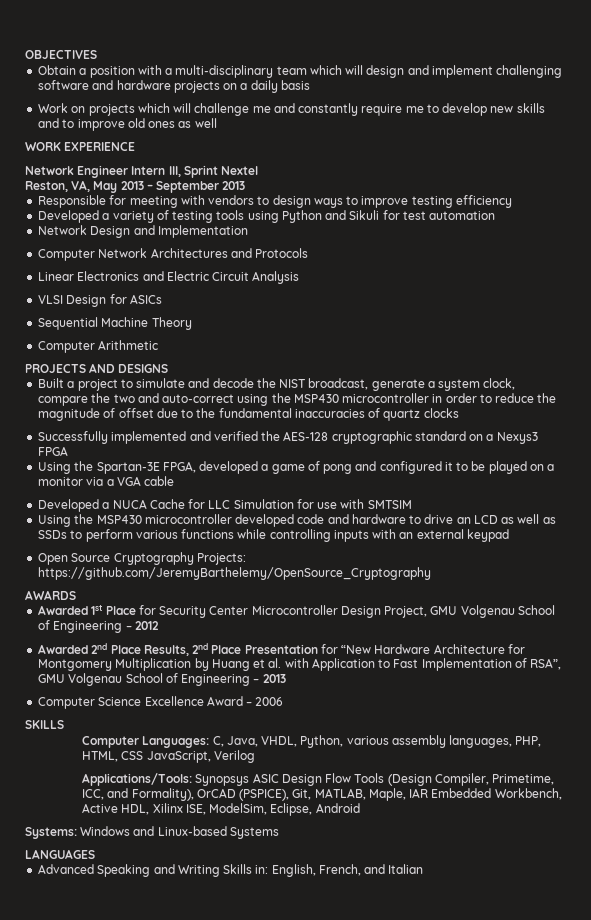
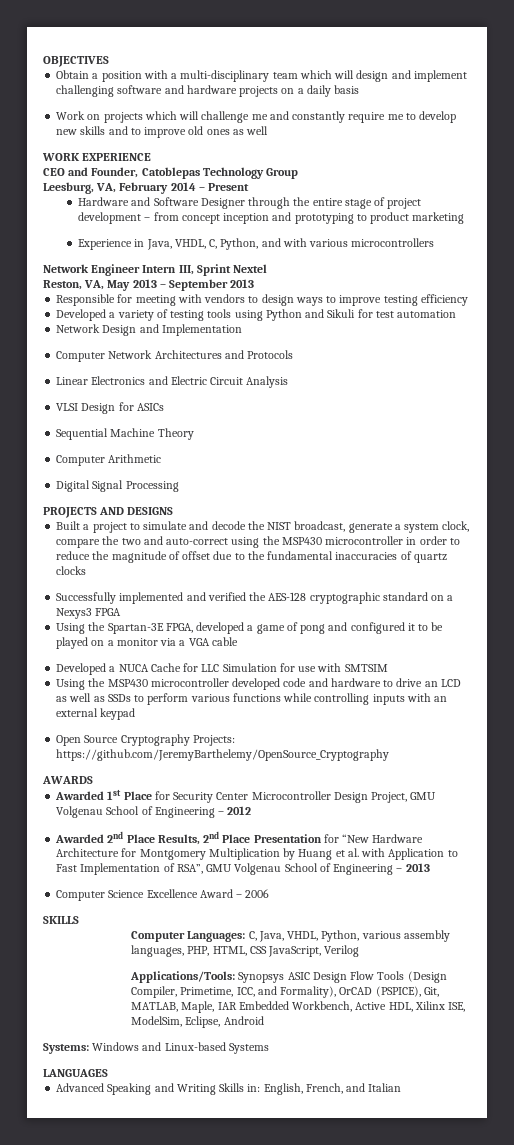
+ CEO and Founder, Catoblepas Technology Group
+ Leesburg, VA, February 2014 – Present
+ Hardware and Software Designer through the entire stage of project development – from concept inception and prototyping to product marketing
+ Experience in Java, VHDL, C, Python, and with various microcontrollers
+ Digital Signal Processing

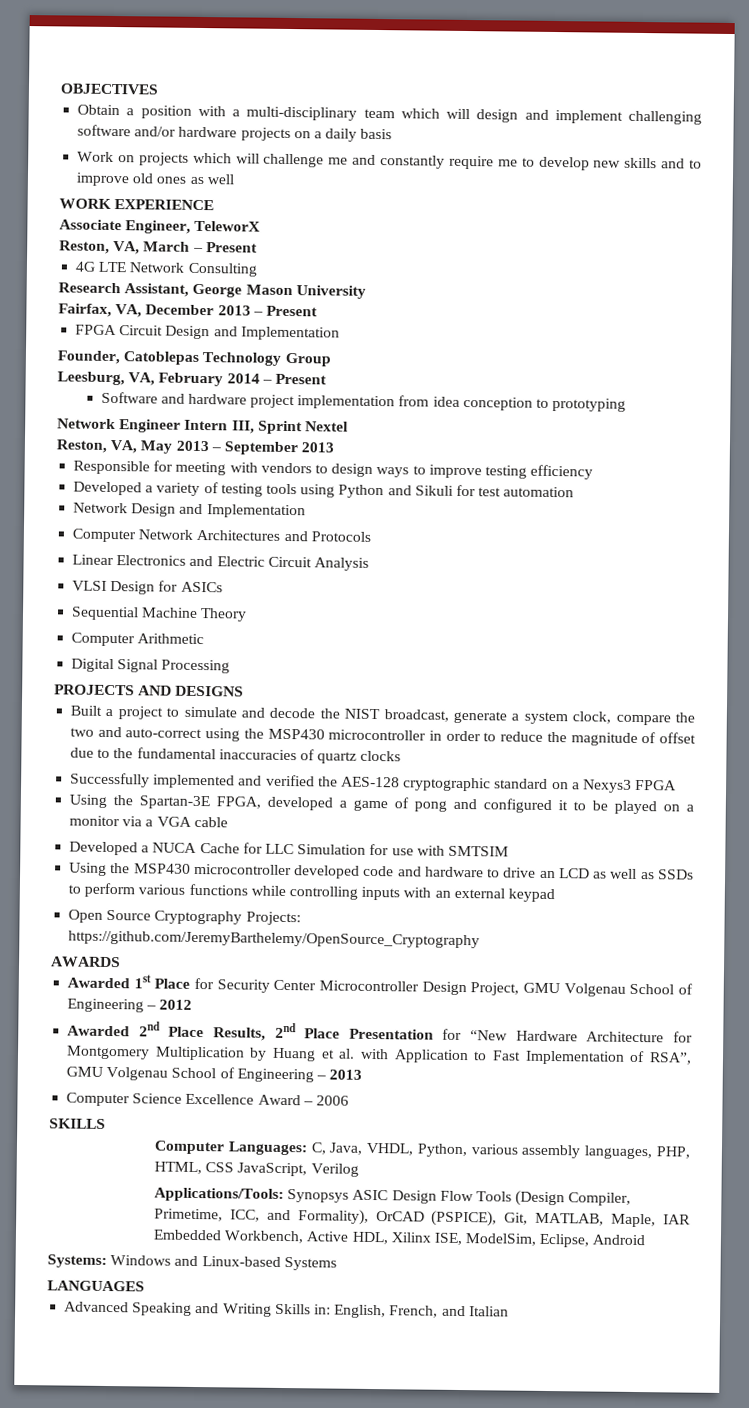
- Obtain a position with a multi-disciplinary team which will design and implement challenging software and hardware projects on a daily basis
+ Obtain a position with a multi-disciplinary team which will design and implement challenging software and/or hardware projects on a daily basis
- CEO and Founder, Catoblepas Technology Group
+ Associate Engineer, TeleworX
+ Reston, VA, March – Present
+ 4G LTE Network Consulting
+ Research Assistant, George Mason University
+ Fairfax, VA, December 2013 – Present
+ FPGA Circuit Design and Implementation
+ Founder, Catoblepas Technology Group
- Hardware and Software Designer through the entire stage of project development – from concept inception and prototyping to product marketing
- Experience in Java, VHDL, C, Python, and with various microcontrollers
+ Software and hardware project implementation from idea conception to prototyping

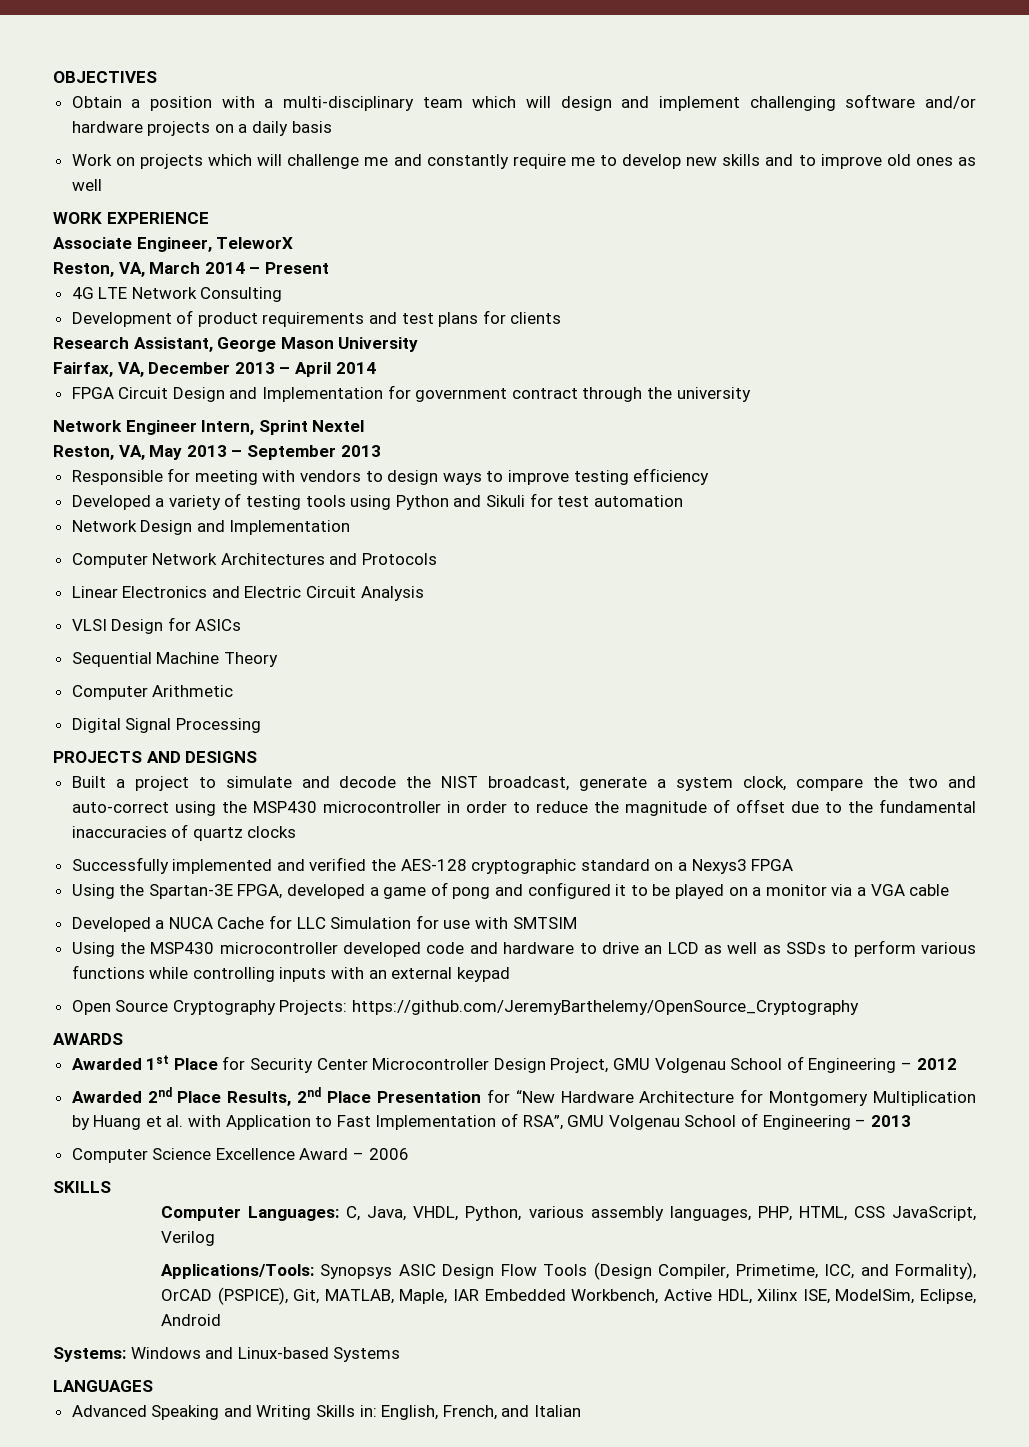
- Reston, VA, March – Present
+ Reston, VA, March 2014 – Present
+ Development of product requirements and test plans for clients
- Fairfax, VA, December 2013 – Present
+ Fairfax, VA, December 2013 – April 2014
- FPGA Circuit Design and Implementation
- Founder, Catoblepas Technology Group
- Leesburg, VA, February 2014 – Present
- Software and hardware project implementation from idea conception to prototyping
+ FPGA Circuit Design and Implementation for government contract through the university
- Network Engineer Intern III, Sprint Nextel
+ Network Engineer Intern, Sprint Nextel

